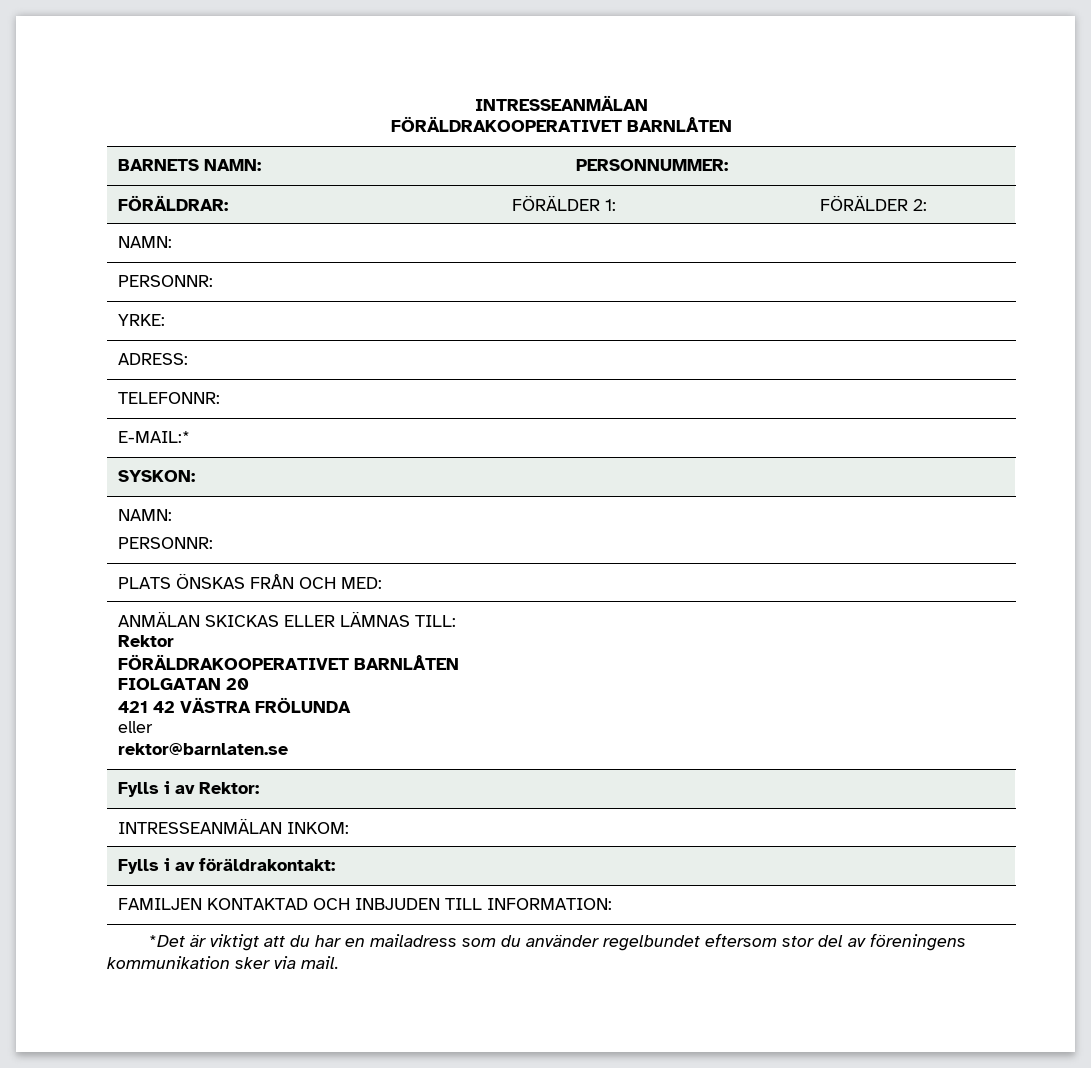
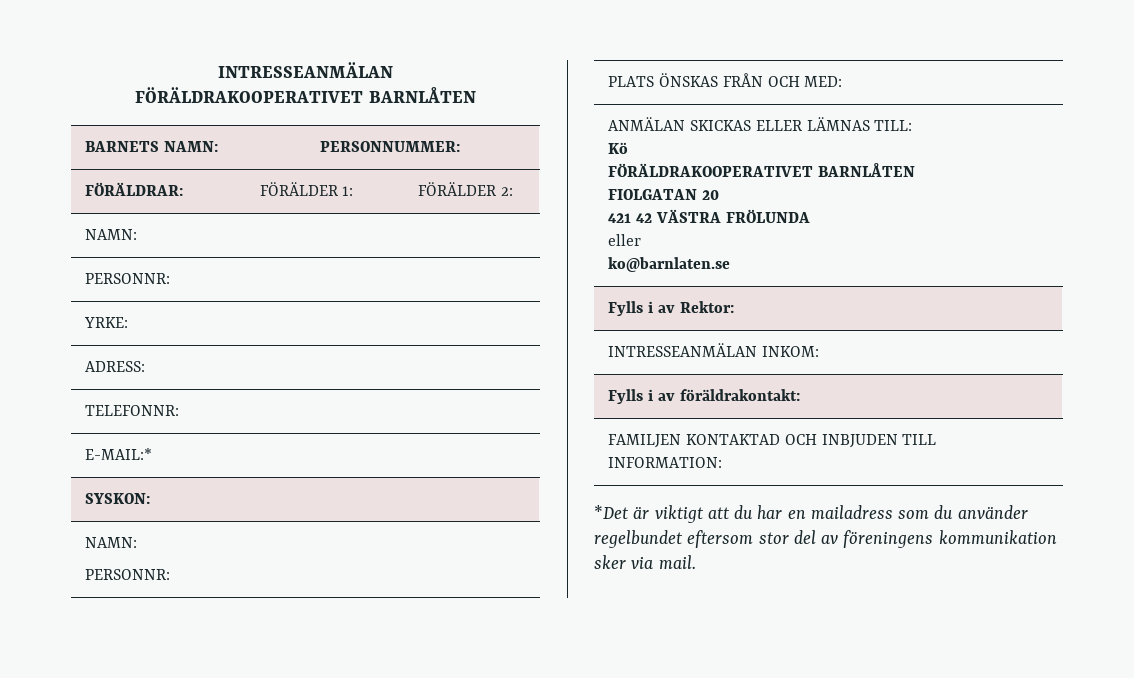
  ANMÄLAN SKICKAS ELLER LÄMNAS TILL:
- Rektor
+ Kö
  FÖRÄLDRAKOOPERATIVET BARNLÅTEN
  FIOLGATAN 20
  421 42 VÄSTRA FRÖLUNDA
  eller
- rektor@barnlaten.se
+ ko@barnlaten.se

